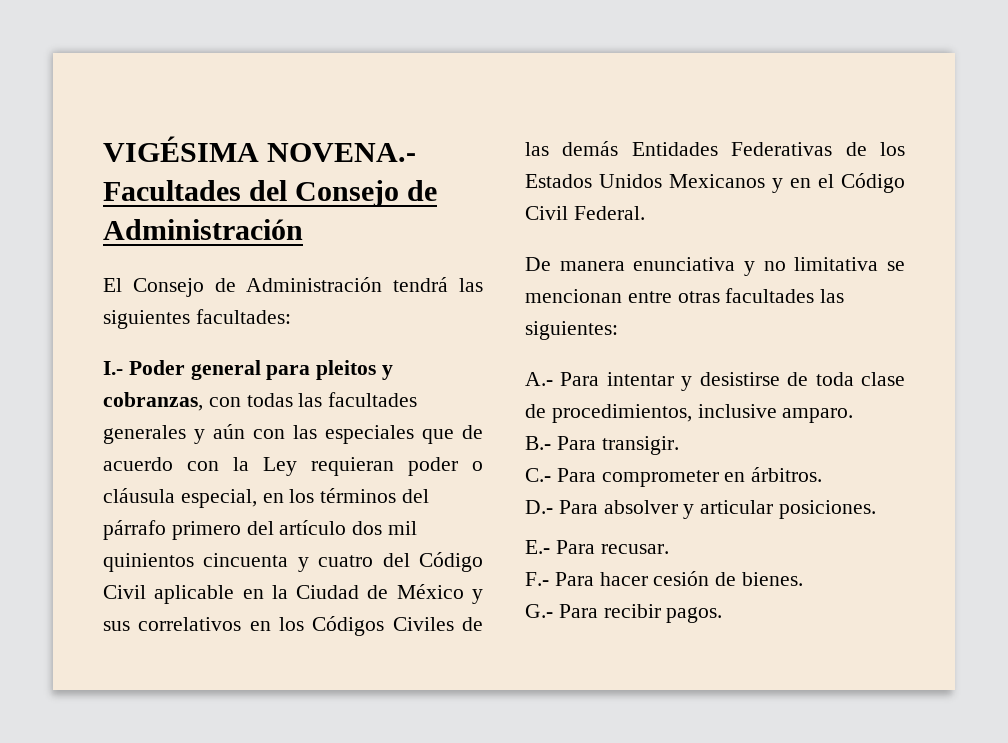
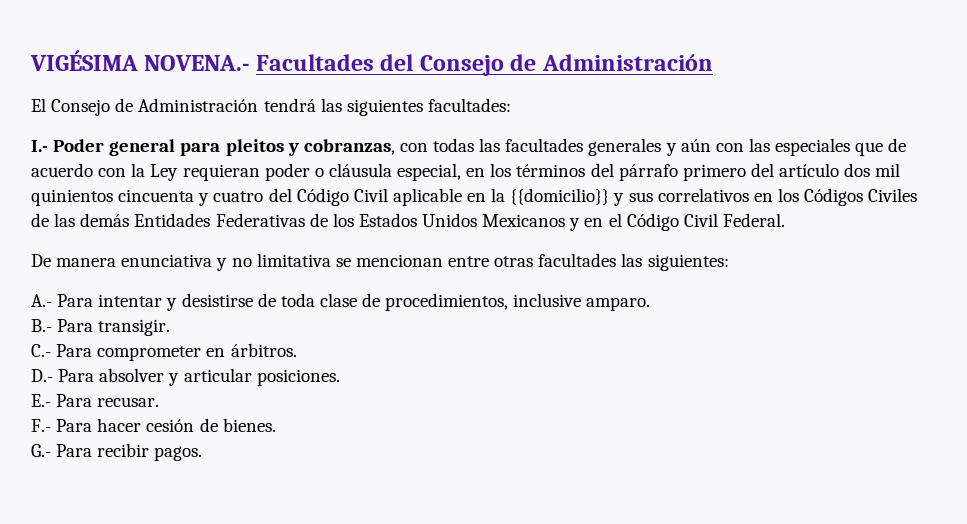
- I.- Poder general para pleitos y cobranzas, con todas las facultades generales y aún con las especiales que de acuerdo con la Ley requieran poder o cláusula especial, en los términos del párrafo primero del artículo dos mil quinientos cincuenta y cuatro del Código Civil aplicable en la Ciudad de México y sus correlativos en los Códigos Civiles de las demás Entidades Federativas de los Estados Unidos Mexicanos y en el Código Civil Federal.
+ I.- Poder general para pleitos y cobranzas, con todas las facultades generales y aún con las especiales que de acuerdo con la Ley requieran poder o cláusula especial, en los términos del párrafo primero del artículo dos mil quinientos cincuenta y cuatro del Código Civil aplicable en la {{domicilio}} y sus correlativos en los Códigos Civiles de las demás Entidades Federativas de los Estados Unidos Mexicanos y en el Código Civil Federal.

